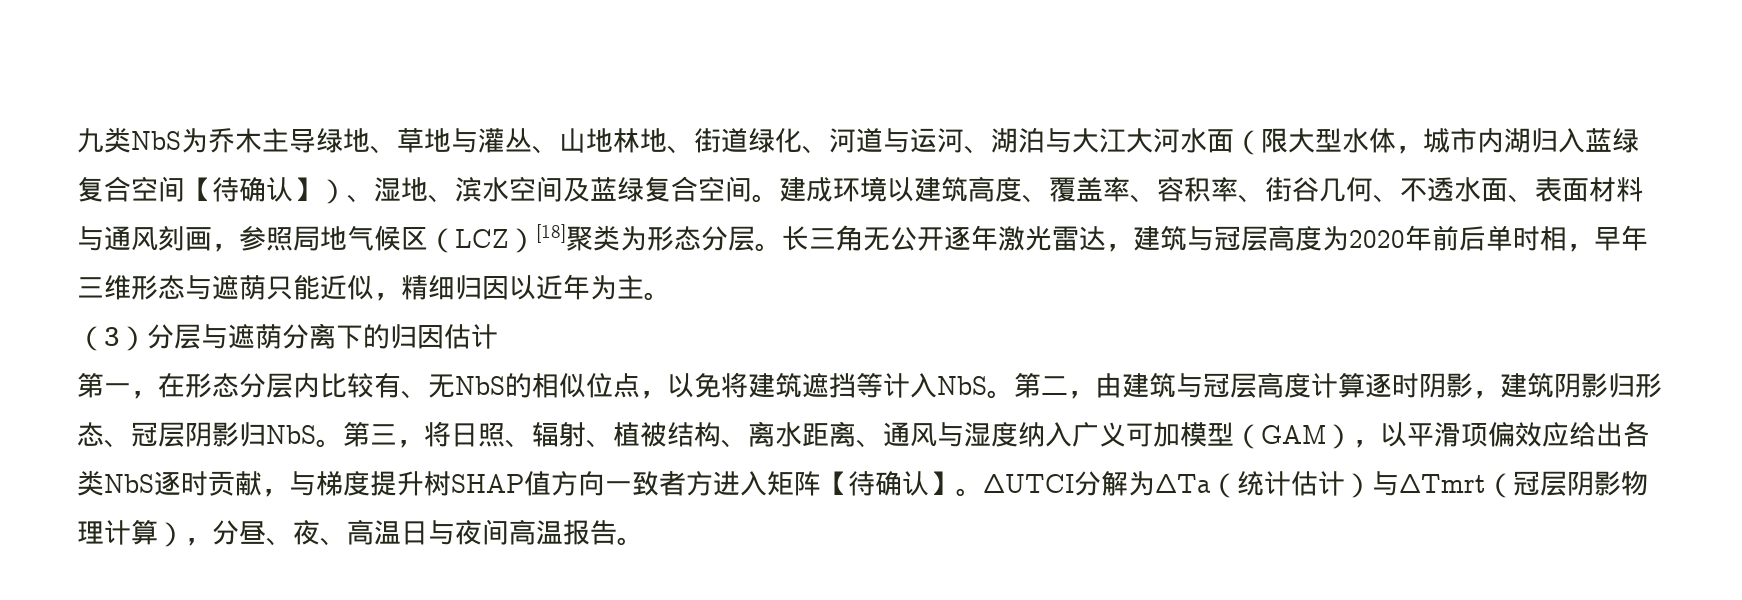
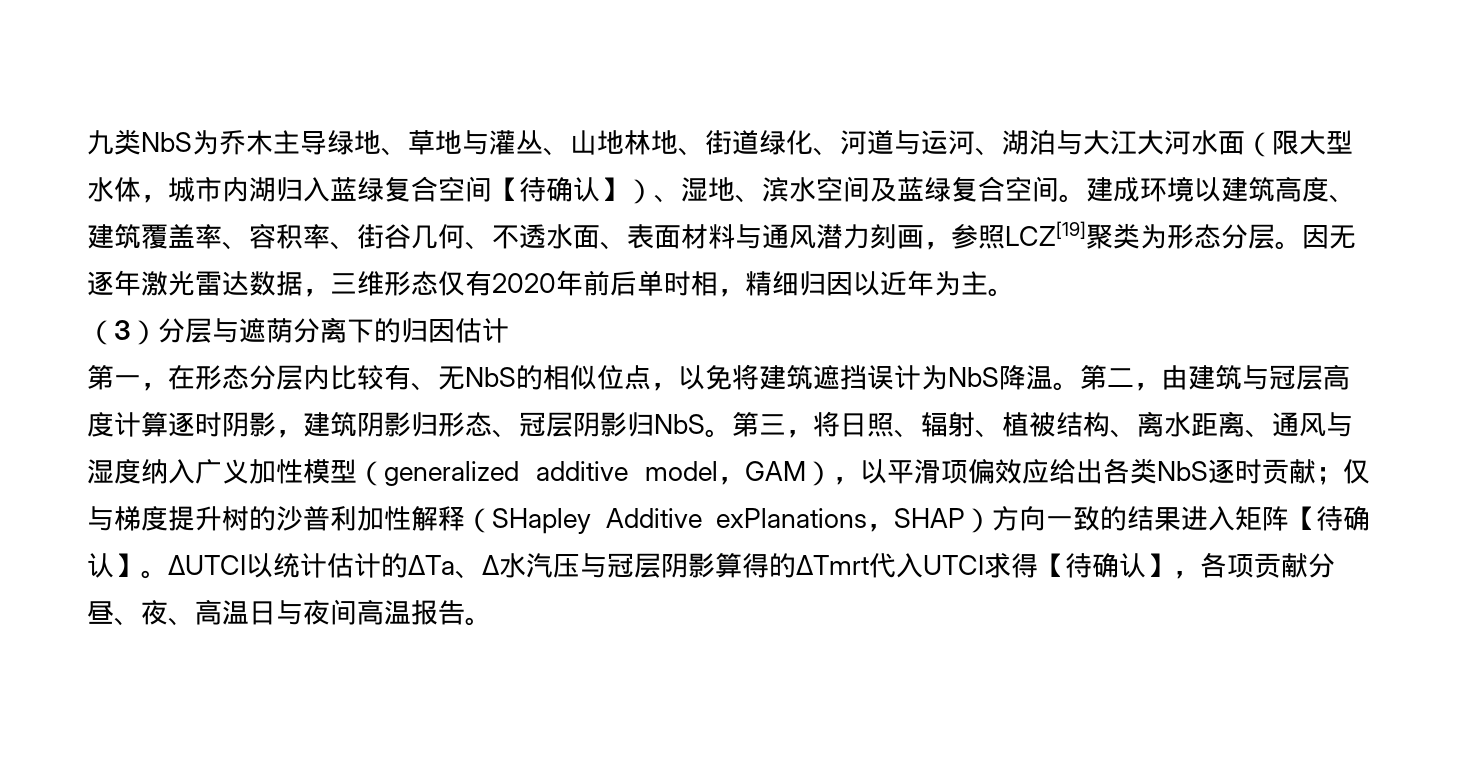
- 建成环境以建筑高度、覆盖率、容积率、街谷几何、不透水面、表面材料与通风刻画，参照局地气候区（LCZ）[18]聚类为形态分层。长三角无公开逐年激光雷达，建筑与冠层高度为2020年前后单时相，早年三维形态与遮荫只能近似，精细归因以近年为主。
+ 建成环境以建筑高度、建筑覆盖率、容积率、街谷几何、不透水面、表面材料与通风潜力刻画，参照LCZ[19]聚类为形态分层。因无逐年激光雷达数据，三维形态仅有2020年前后单时相，精细归因以近年为主。
- 第一，在形态分层内比较有、无NbS的相似位点，以免将建筑遮挡等计入NbS。
+ 第一，在形态分层内比较有、无NbS的相似位点，以免将建筑遮挡误计为NbS降温。
- 第三，将日照、辐射、植被结构、离水距离、通风与湿度纳入广义可加模型（GAM），以平滑项偏效应给出各类NbS逐时贡献，与梯度提升树SHAP值方向一致者方进入矩阵【待确认】。
+ 第三，将日照、辐射、植被结构、离水距离、通风与湿度纳入广义加性模型（generalized additive model，GAM），以平滑项偏效应给出各类NbS逐时贡献；仅与梯度提升树的沙普利加性解释（SHapley Additive exPlanations，SHAP）方向一致的结果进入矩阵【待确认】。
- ΔUTCI分解为ΔTa（统计估计）与ΔTmrt（冠层阴影物理计算），分昼、夜、高温日与夜间高温报告。
+ ΔUTCI以统计估计的ΔTa、Δ水汽压与冠层阴影算得的ΔTmrt代入UTCI求得【待确认】，各项贡献分昼、夜、高温日与夜间高温报告。

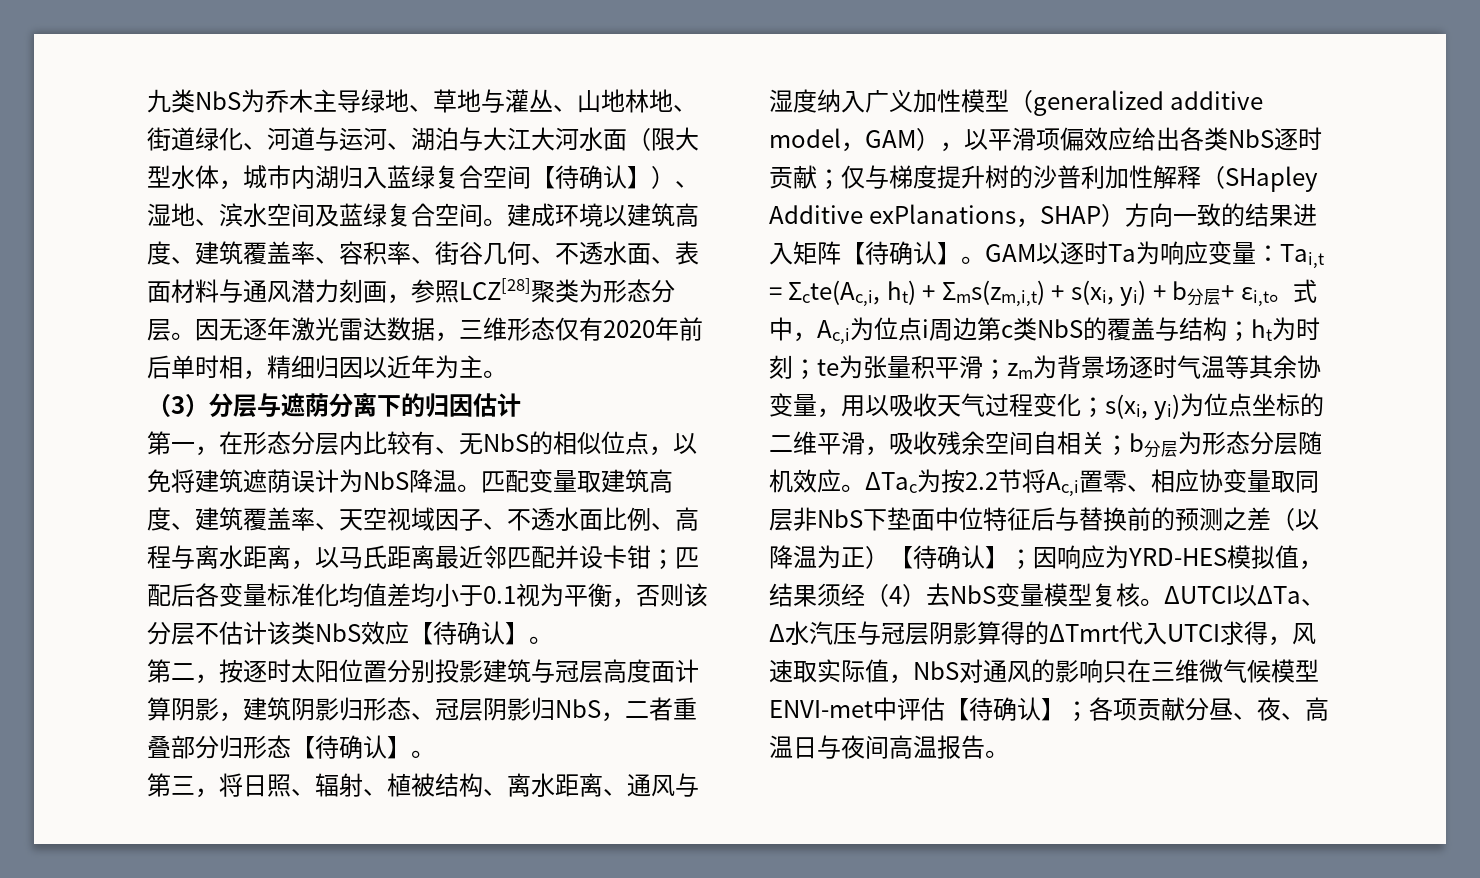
- 建成环境以建筑高度、建筑覆盖率、容积率、街谷几何、不透水面、表面材料与通风潜力刻画，参照LCZ[19]聚类为形态分层。
+ 建成环境以建筑高度、建筑覆盖率、容积率、街谷几何、不透水面、表面材料与通风潜力刻画，参照LCZ[28]聚类为形态分层。
- 第一，在形态分层内比较有、无NbS的相似位点，以免将建筑遮挡误计为NbS降温。
+ 第一，在形态分层内比较有、无NbS的相似位点，以免将建筑遮荫误计为NbS降温。
- 第二，由建筑与冠层高度计算逐时阴影，建筑阴影归形态、冠层阴影归NbS。第三，将日照、辐射、植被结构、离水距离、通风与湿度纳入广义加性模型（generalized additive model，GAM），以平滑项偏效应给出各类NbS逐时贡献；
+ 匹配变量取建筑高度、建筑覆盖率、天空视域因子、不透水面比例、高程与离水距离，以马氏距离最近邻匹配并设卡钳；匹配后各变量标准化均值差均小于0.1视为平衡，否则该分层不估计该类NbS效应【待确认】。
+ 第二，按逐时太阳位置分别投影建筑与冠层高度面计算阴影，建筑阴影归形态、冠层阴影归NbS，二者重叠部分归形态【待确认】。
+ 第三，将日照、辐射、植被结构、离水距离、通风与湿度纳入广义加性模型（generalized additive model，GAM），以平滑项偏效应给出各类NbS逐时贡献；
- ΔUTCI以统计估计的ΔTa、Δ水汽压与冠层阴影算得的ΔTmrt代入UTCI求得【待确认】，各项贡献分昼、夜、高温日与夜间高温报告。
+ GAM以逐时Ta为响应变量：Tai,t = Σcte(Ac,i, ht) + Σms(zm,i,t) + s(xi, yi) + b分层+ εi,t。式中，Ac,i为位点i周边第c类NbS的覆盖与结构；ht为时刻；te为张量积平滑；zm为背景场逐时气温等其余协变量，用以吸收天气过程变化；s(xi, yi)为位点坐标的二维平滑，吸收残余空间自相关；b分层为形态分层随机效应。ΔTac为按2.2节将Ac,i置零、相应协变量取同层非NbS下垫面中位特征后与替换前的预测之差（以降温为正）【待确认】；因响应为YRD-HES模拟值，结果须经（4）去NbS变量模型复核。ΔUTCI以ΔTa、Δ水汽压与冠层阴影算得的ΔTmrt代入UTCI求得，风速取实际值，NbS对通风的影响只在三维微气候模型ENVI-met中评估【待确认】；各项贡献分昼、夜、高温日与夜间高温报告。

